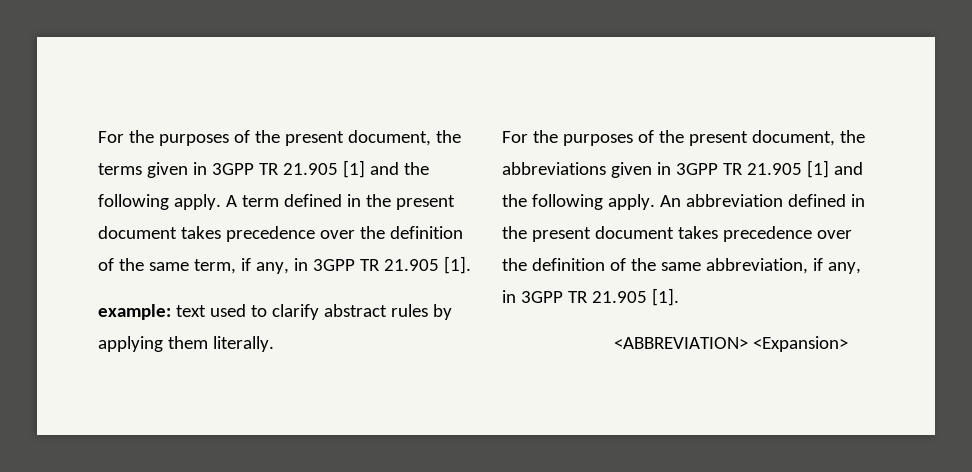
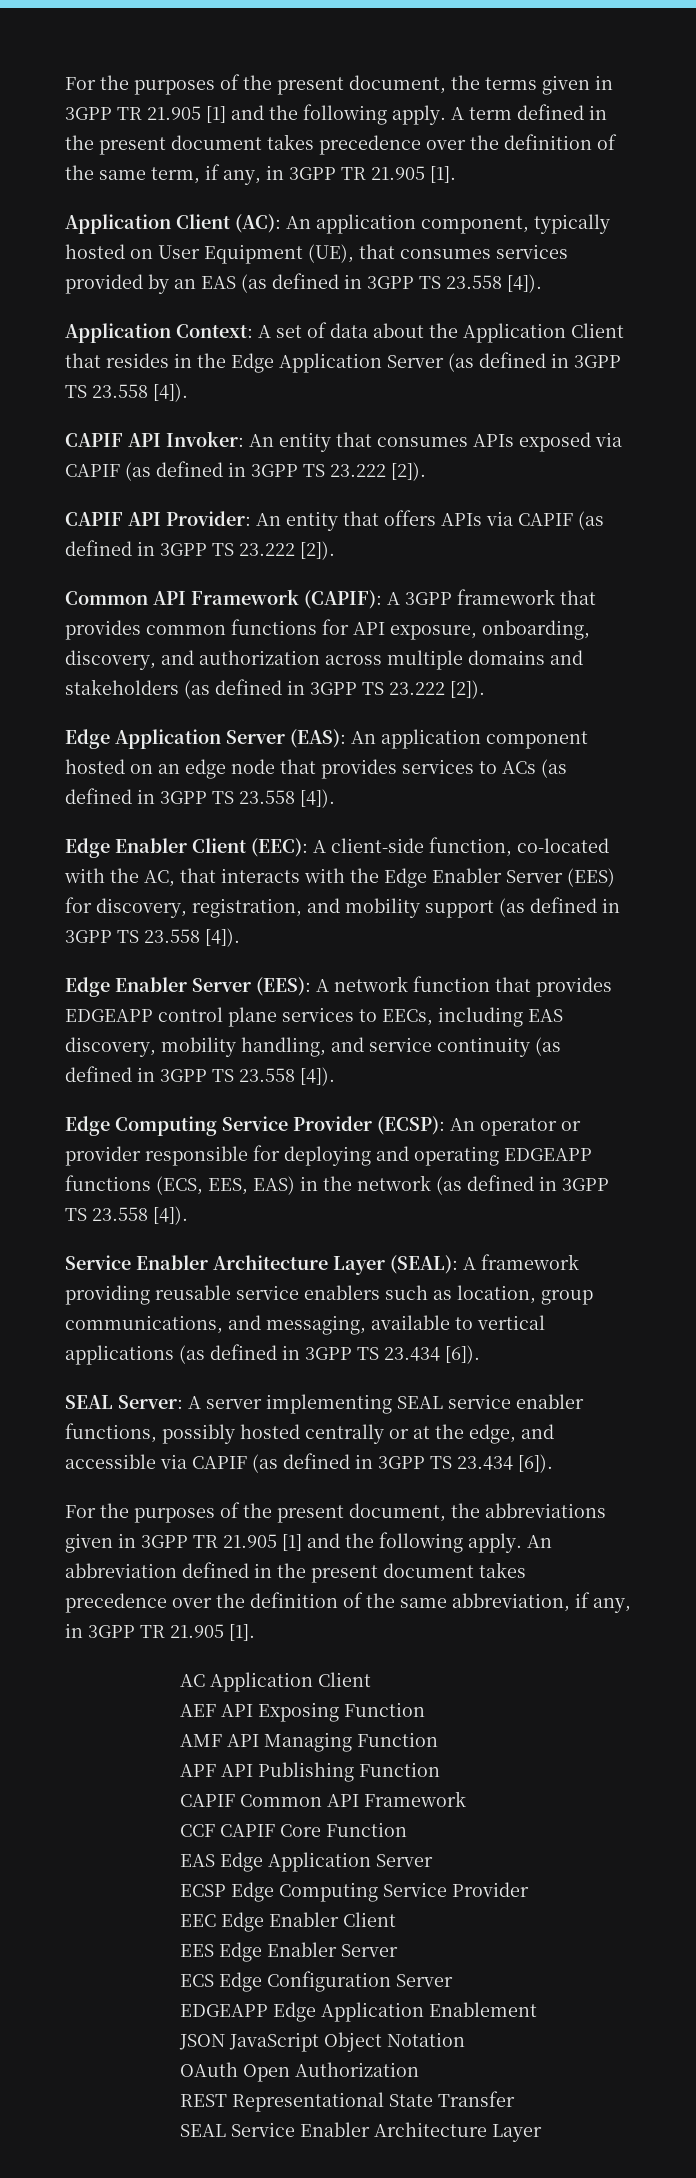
- example: text used to clarify abstract rules by applying them literally.
+ Application Client (AC): An application component, typically hosted on User Equipment (UE), that consumes services provided by an EAS (as defined in 3GPP TS 23.558 [4]).
+ Application Context: A set of data about the Application Client that resides in the Edge Application Server (as defined in 3GPP TS 23.558 [4]).
+ CAPIF API Invoker: An entity that consumes APIs exposed via CAPIF (as defined in 3GPP TS 23.222 [2]).
+ CAPIF API Provider: An entity that offers APIs via CAPIF (as defined in 3GPP TS 23.222 [2]).
+ Common API Framework (CAPIF): A 3GPP framework that provides common functions for API exposure, onboarding, discovery, and authorization across multiple domains and stakeholders (as defined in 3GPP TS 23.222 [2]).
+ Edge Application Server (EAS): An application component hosted on an edge node that provides services to ACs (as defined in 3GPP TS 23.558 [4]).
+ Edge Enabler Client (EEC): A client-side function, co-located with the AC, that interacts with the Edge Enabler Server (EES) for discovery, registration, and mobility support (as defined in 3GPP TS 23.558 [4]).
+ Edge Enabler Server (EES): A network function that provides EDGEAPP control plane services to EECs, including EAS discovery, mobility handling, and service continuity (as defined in 3GPP TS 23.558 [4]).
+ Edge Computing Service Provider (ECSP): An operator or provider responsible for deploying and operating EDGEAPP functions (ECS, EES, EAS) in the network (as defined in 3GPP TS 23.558 [4]).
+ Service Enabler Architecture Layer (SEAL): A framework providing reusable service enablers such as location, group communications, and messaging, available to vertical applications (as defined in 3GPP TS 23.434 [6]).
+ SEAL Server: A server implementing SEAL service enabler functions, possibly hosted centrally or at the edge, and accessible via CAPIF (as defined in 3GPP TS 23.434 [6]).
- <ABBREVIATION> <Expansion>
+ AC Application Client
+ AEF API Exposing Function
+ AMF API Managing Function
+ APF API Publishing Function
+ CAPIF Common API Framework
+ CCF CAPIF Core Function
+ EAS Edge Application Server
+ ECSP Edge Computing Service Provider
+ EEC Edge Enabler Client
+ EES Edge Enabler Server
+ ECS Edge Configuration Server
+ EDGEAPP Edge Application Enablement
+ JSON JavaScript Object Notation
+ OAuth Open Authorization
+ REST Representational State Transfer
+ SEAL Service Enabler Architecture Layer

